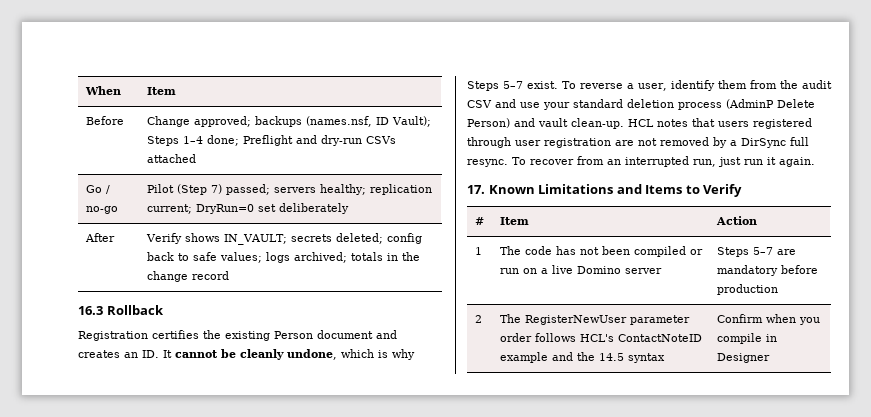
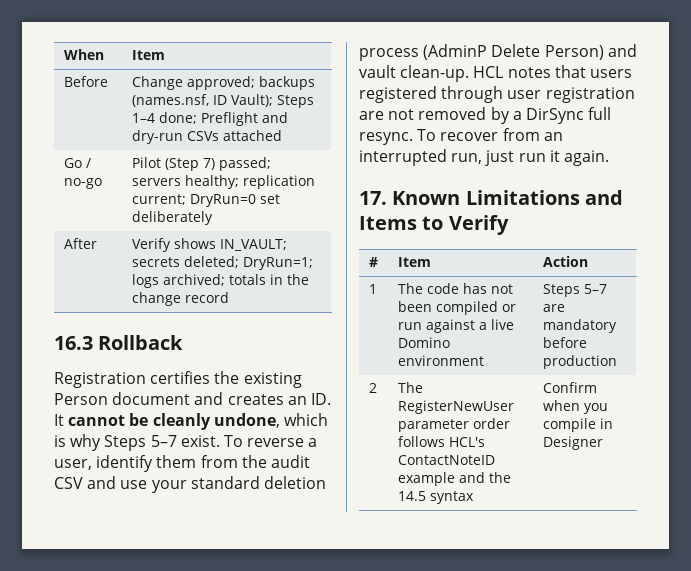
- After | Verify shows IN_VAULT; secrets deleted; config back to safe values; logs archived; totals in the change record
+ After | Verify shows IN_VAULT; secrets deleted; DryRun=1; logs archived; totals in the change record
- 1 | The code has not been compiled or run on a live Domino server | Steps 5–7 are mandatory before production
+ 1 | The code has not been compiled or run against a live Domino environment | Steps 5–7 are mandatory before production

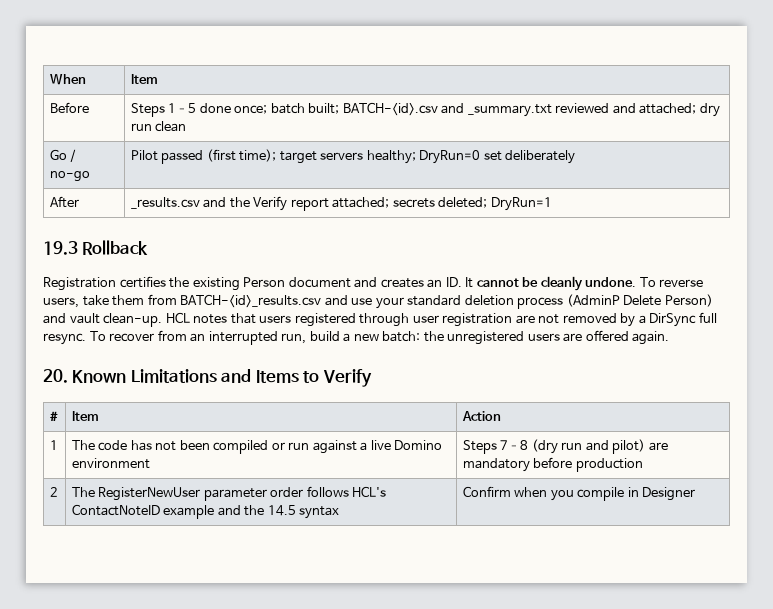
- Before | Change approved; backups (names.nsf, ID Vault); Steps 1–4 done; Preflight and dry-run CSVs attached
- Go / no-go | Pilot (Step 7) passed; servers healthy; replication current; DryRun=0 set deliberately
- After | Verify shows IN_VAULT; secrets deleted; DryRun=1; logs archived; totals in the change record
- 16.3 Rollback
+ Before | Steps 1–5 done once; batch built; BATCH-<id>.csv and _summary.txt reviewed and attached; dry run clean
+ Go / no-go | Pilot passed (first time); target servers healthy; DryRun=0 set deliberately
+ After | _results.csv and the Verify report attached; secrets deleted; DryRun=1
+ 19.3 Rollback
- Registration certifies the existing Person document and creates an ID. It cannot be cleanly undone, which is why Steps 5–7 exist. To reverse a user, identify them from the audit CSV and use your standard deletion process (AdminP Delete Person) and vault clean-up.
+ Registration certifies the existing Person document and creates an ID. It cannot be cleanly undone. To reverse users, take them from BATCH-<id>_results.csv and use your standard deletion process (AdminP Delete Person) and vault clean-up.
- To recover from an interrupted run, just run it again.
+ To recover from an interrupted run, build a new batch: the unregistered users are offered again.
- 17. Known Limitations and Items to Verify
+ 20. Known Limitations and Items to Verify
- 1 | The code has not been compiled or run against a live Domino environment | Steps 5–7 are mandatory before production
+ 1 | The code has not been compiled or run against a live Domino environment | Steps 7–8 (dry run and pilot) are mandatory before production

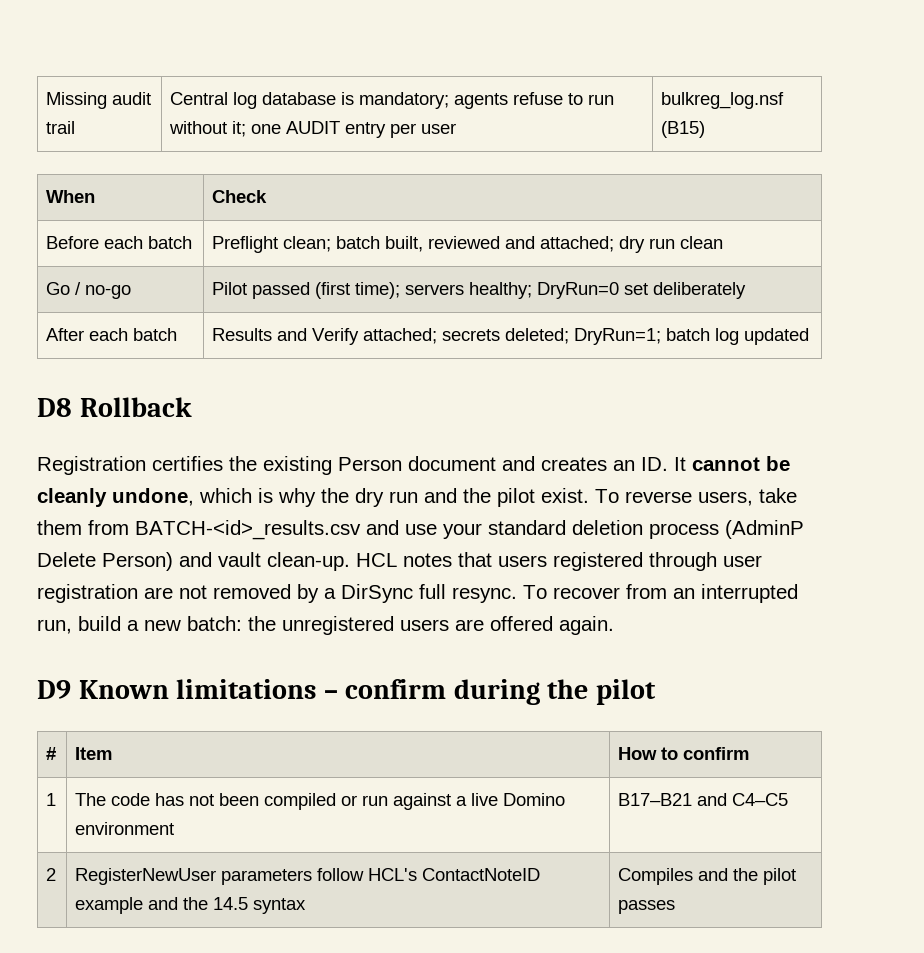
+ Missing audit trail | Central log database is mandatory; agents refuse to run without it; one AUDIT entry per user | bulkreg_log.nsf (B15)
- When | Item
+ When | Check
- Before | Steps 1–5 done once; batch built; BATCH-<id>.csv and _summary.txt reviewed and attached; dry run clean
+ Before each batch | Preflight clean; batch built, reviewed and attached; dry run clean
- Go / no-go | Pilot passed (first time); target servers healthy; DryRun=0 set deliberately
+ Go / no-go | Pilot passed (first time); servers healthy; DryRun=0 set deliberately
- After | _results.csv and the Verify report attached; secrets deleted; DryRun=1
- 19.3 Rollback
+ After each batch | Results and Verify attached; secrets deleted; DryRun=1; batch log updated
+ D8 Rollback
- Registration certifies the existing Person document and creates an ID. It cannot be cleanly undone.
+ Registration certifies the existing Person document and creates an ID. It cannot be cleanly undone, which is why the dry run and the pilot exist.
- 20. Known Limitations and Items to Verify
+ D9 Known limitations – confirm during the pilot
- # | Item | Action
+ # | Item | How to confirm
- 1 | The code has not been compiled or run against a live Domino environment | Steps 7–8 (dry run and pilot) are mandatory before production
- 2 | The RegisterNewUser parameter order follows HCL's ContactNoteID example and the 14.5 syntax | Confirm when you compile in Designer
+ 1 | The code has not been compiled or run against a live Domino environment | B17–B21 and C4–C5
+ 2 | RegisterNewUser parameters follow HCL's ContactNoteID example and the 14.5 syntax | Compiles and the pilot passes

